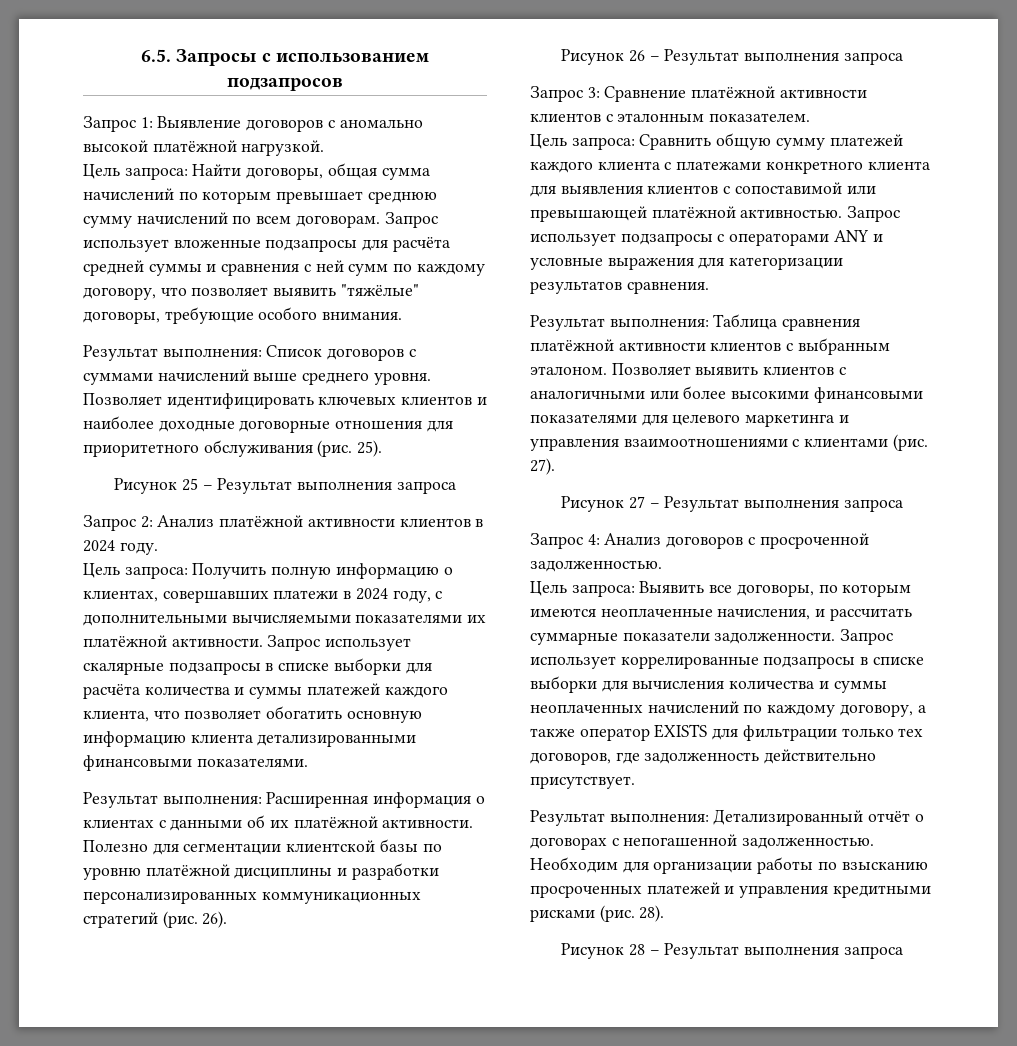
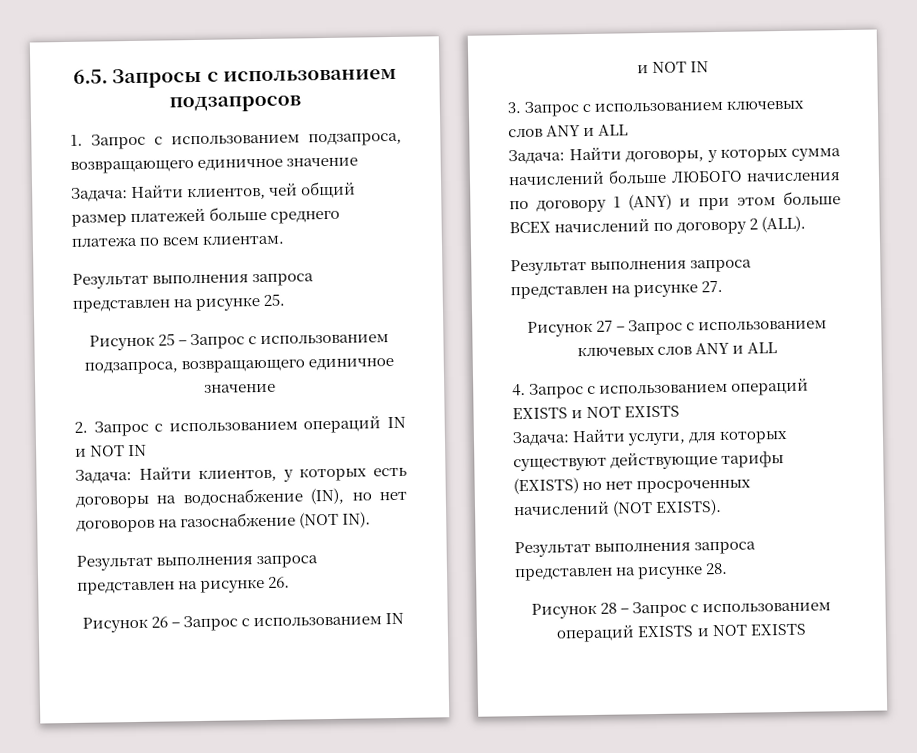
- Запрос 1: Выявление договоров с аномально высокой платёжной нагрузкой.
- Цель запроса: Найти договоры, общая сумма начислений по которым превышает среднюю сумму начислений по всем договорам. Запрос использует вложенные подзапросы для расчёта средней суммы и сравнения с ней сумм по каждому договору, что позволяет выявить "тяжёлые" договоры, требующие особого внимания.
- Результат выполнения: Список договоров с суммами начислений выше среднего уровня. Позволяет идентифицировать ключевых клиентов и наиболее доходные договорные отношения для приоритетного обслуживания (рис. 25).
- Рисунок 25 – Результат выполнения запроса
- Запрос 2: Анализ платёжной активности клиентов в 2024 году.
- Цель запроса: Получить полную информацию о клиентах, совершавших платежи в 2024 году, с дополнительными вычисляемыми показателями их платёжной активности. Запрос использует скалярные подзапросы в списке выборки для расчёта количества и суммы платежей каждого клиента, что позволяет обогатить основную информацию клиента детализированными финансовыми показателями.
- Результат выполнения: Расширенная информация о клиентах с данными об их платёжной активности. Полезно для сегментации клиентской базы по уровню платёжной дисциплины и разработки персонализированных коммуникационных стратегий (рис. 26).
- Рисунок 26 – Результат выполнения запроса
- Запрос 3: Сравнение платёжной активности клиентов с эталонным показателем.
- Цель запроса: Сравнить общую сумму платежей каждого клиента с платежами конкретного клиента для выявления клиентов с сопоставимой или превышающей платёжной активностью. Запрос использует подзапросы с операторами ANY и условные выражения для категоризации результатов сравнения.
- Результат выполнения: Таблица сравнения платёжной активности клиентов с выбранным эталоном. Позволяет выявить клиентов с аналогичными или более высокими финансовыми показателями для целевого маркетинга и управления взаимоотношениями с клиентами (рис. 27).
- Рисунок 27 – Результат выполнения запроса
- Запрос 4: Анализ договоров с просроченной задолженностью.
- Цель запроса: Выявить все договоры, по которым имеются неоплаченные начисления, и рассчитать суммарные показатели задолженности. Запрос использует коррелированные подзапросы в списке выборки для вычисления количества и суммы неоплаченных начислений по каждому договору, а также оператор EXISTS для фильтрации только тех договоров, где задолженность действительно присутствует.
- Результат выполнения: Детализированный отчёт о договорах с непогашенной задолженностью. Необходим для организации работы по взысканию просроченных платежей и управления кредитными рисками (рис. 28).
- Рисунок 28 – Результат выполнения запроса
+ 1. Запрос с использованием подзапроса, возвращающего единичное значение
+ Задача: Найти клиентов, чей общий размер платежей больше среднего платежа по всем клиентам.
+ Результат выполнения запроса представлен на рисунке 25.
+ Рисунок 25 – Запрос с использованием подзапроса, возвращающего единичное значение
+ 2. Запрос с использованием операций IN и NOT IN
+ Задача: Найти клиентов, у которых есть договоры на водоснабжение (IN), но нет договоров на газоснабжение (NOT IN).
+ Результат выполнения запроса представлен на рисунке 26.
+ Рисунок 26 – Запрос с использованием IN и NOT IN
+ 3. Запрос с использованием ключевых слов ANY и ALL
+ Задача: Найти договоры, у которых сумма начислений больше ЛЮБОГО начисления по договору 1 (ANY) и при этом больше ВСЕХ начислений по договору 2 (ALL).
+ Результат выполнения запроса представлен на рисунке 27.
+ Рисунок 27 – Запрос с использованием ключевых слов ANY и ALL
+ 4. Запрос с использованием операций EXISTS и NOT EXISTS
+ Задача: Найти услуги, для которых существуют действующие тарифы (EXISTS) но нет просроченных начислений (NOT EXISTS).
+ Результат выполнения запроса представлен на рисунке 28.
+ Рисунок 28 – Запрос с использованием операций EXISTS и NOT EXISTS

